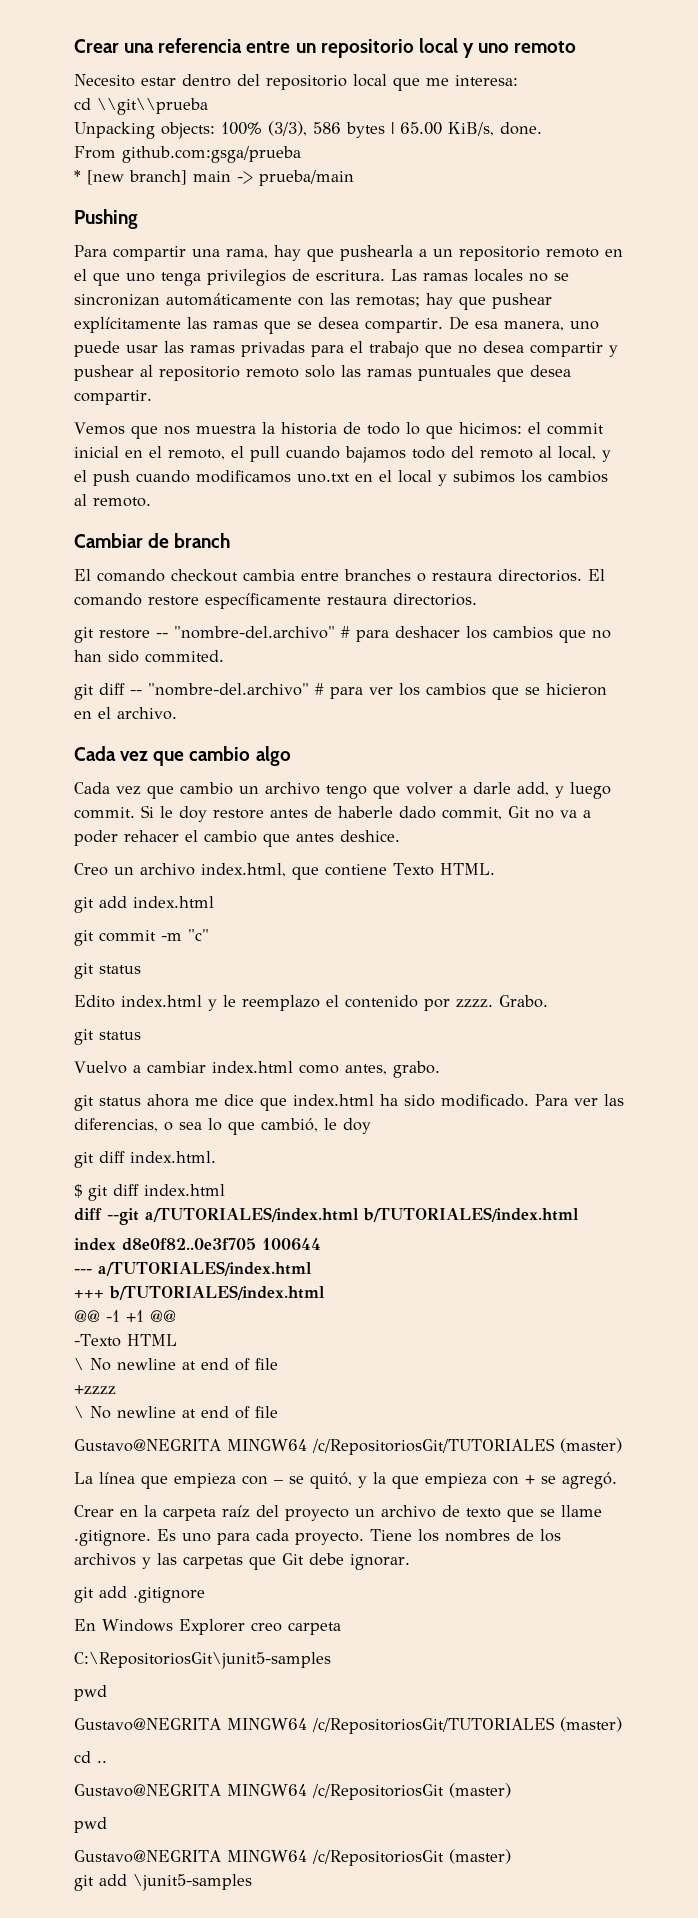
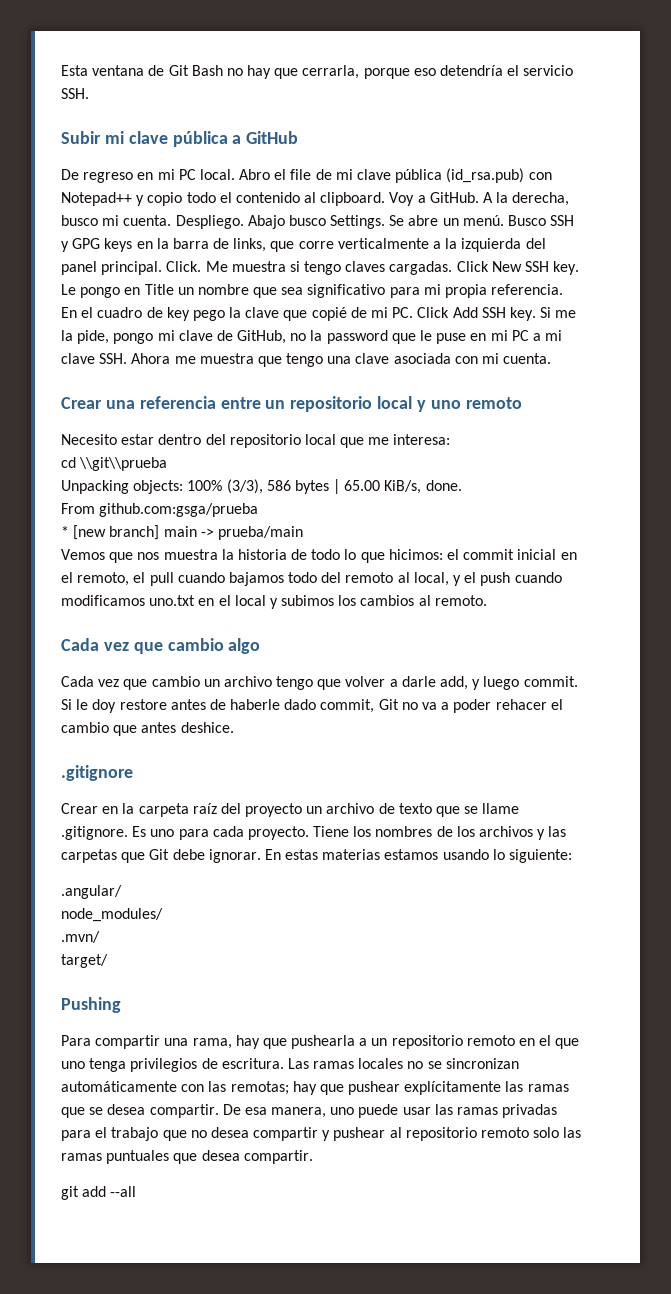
+ Esta ventana de Git Bash no hay que cerrarla, porque eso detendría el servicio SSH.
+ Subir mi clave pública a GitHub
+ De regreso en mi PC local. Abro el file de mi clave pública (id_rsa.pub) con Notepad++ y copio todo el contenido al clipboard. Voy a GitHub. A la derecha, busco mi cuenta. Despliego. Abajo busco Settings. Se abre un menú. Busco SSH y GPG keys en la barra de links, que corre verticalmente a la izquierda del panel principal. Click. Me muestra si tengo claves cargadas. Click New SSH key. Le pongo en Title un nombre que sea significativo para mi propia referencia. En el cuadro de key pego la clave que copié de mi PC. Click Add SSH key. Si me la pide, pongo mi clave de GitHub, no la password que le puse en mi PC a mi clave SSH. Ahora me muestra que tengo una clave asociada con mi cuenta.
+ Vemos que nos muestra la historia de todo lo que hicimos: el commit inicial en el remoto, el pull cuando bajamos todo del remoto al local, y el push cuando modificamos uno.txt en el local y subimos los cambios al remoto.
+ Cada vez que cambio algo
+ Cada vez que cambio un archivo tengo que volver a darle add, y luego commit. Si le doy restore antes de haberle dado commit, Git no va a poder rehacer el cambio que antes deshice.
+ .gitignore
+ Crear en la carpeta raíz del proyecto un archivo de texto que se llame .gitignore. Es uno para cada proyecto. Tiene los nombres de los archivos y las carpetas que Git debe ignorar. En estas materias estamos usando lo siguiente:
+ .angular/
+ node_modules/
+ .mvn/
+ target/
- Vemos que nos muestra la historia de todo lo que hicimos: el commit inicial en el remoto, el pull cuando bajamos todo del remoto al local, y el push cuando modificamos uno.txt en el local y subimos los cambios al remoto.
- Cambiar de branch
- El comando checkout cambia entre branches o restaura directorios. El comando restore específicamente restaura directorios.
- git restore -- "nombre-del.archivo" # para deshacer los cambios que no han sido commited.
- git diff -- "nombre-del.archivo" # para ver los cambios que se hicieron en el archivo.
- Cada vez que cambio algo
- Cada vez que cambio un archivo tengo que volver a darle add, y luego commit. Si le doy restore antes de haberle dado commit, Git no va a poder rehacer el cambio que antes deshice.
- Creo un archivo index.html, que contiene Texto HTML.
- git add index.html
- git commit -m "c"
- git status
- Edito index.html y le reemplazo el contenido por zzzz. Grabo.
- git status
- Vuelvo a cambiar index.html como antes, grabo.
- git status ahora me dice que index.html ha sido modificado. Para ver las diferencias, o sea lo que cambió, le doy
- git diff index.html.
- $ git diff index.html
- diff --git a/TUTORIALES/index.html b/TUTORIALES/index.html
- index d8e0f82..0e3f705 100644
- --- a/TUTORIALES/index.html
- +++ b/TUTORIALES/index.html
- @@ -1 +1 @@
- -Texto HTML
- \ No newline at end of file
- +zzzz
- \ No newline at end of file
- Gustavo@NEGRITA MINGW64 /c/RepositoriosGit/TUTORIALES (master)
- La línea que empieza con – se quitó, y la que empieza con + se agregó.
- Crear en la carpeta raíz del proyecto un archivo de texto que se llame .gitignore. Es uno para cada proyecto. Tiene los nombres de los archivos y las carpetas que Git debe ignorar.
- git add .gitignore
- En Windows Explorer creo carpeta
- C:\RepositoriosGit\junit5-samples
- pwd
- Gustavo@NEGRITA MINGW64 /c/RepositoriosGit/TUTORIALES (master)
- cd ..
- Gustavo@NEGRITA MINGW64 /c/RepositoriosGit (master)
- pwd
- Gustavo@NEGRITA MINGW64 /c/RepositoriosGit (master)
- git add \junit5-samples
+ git add --all

